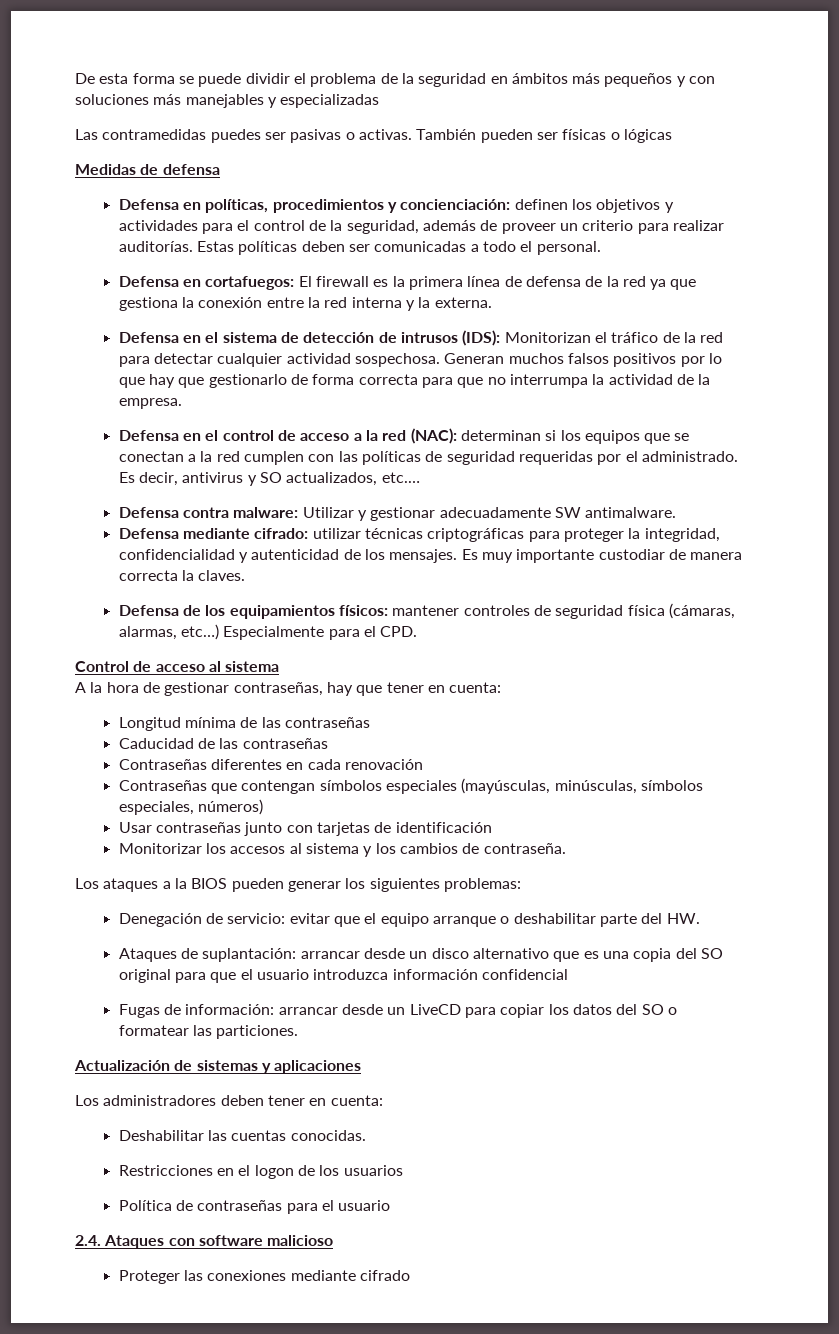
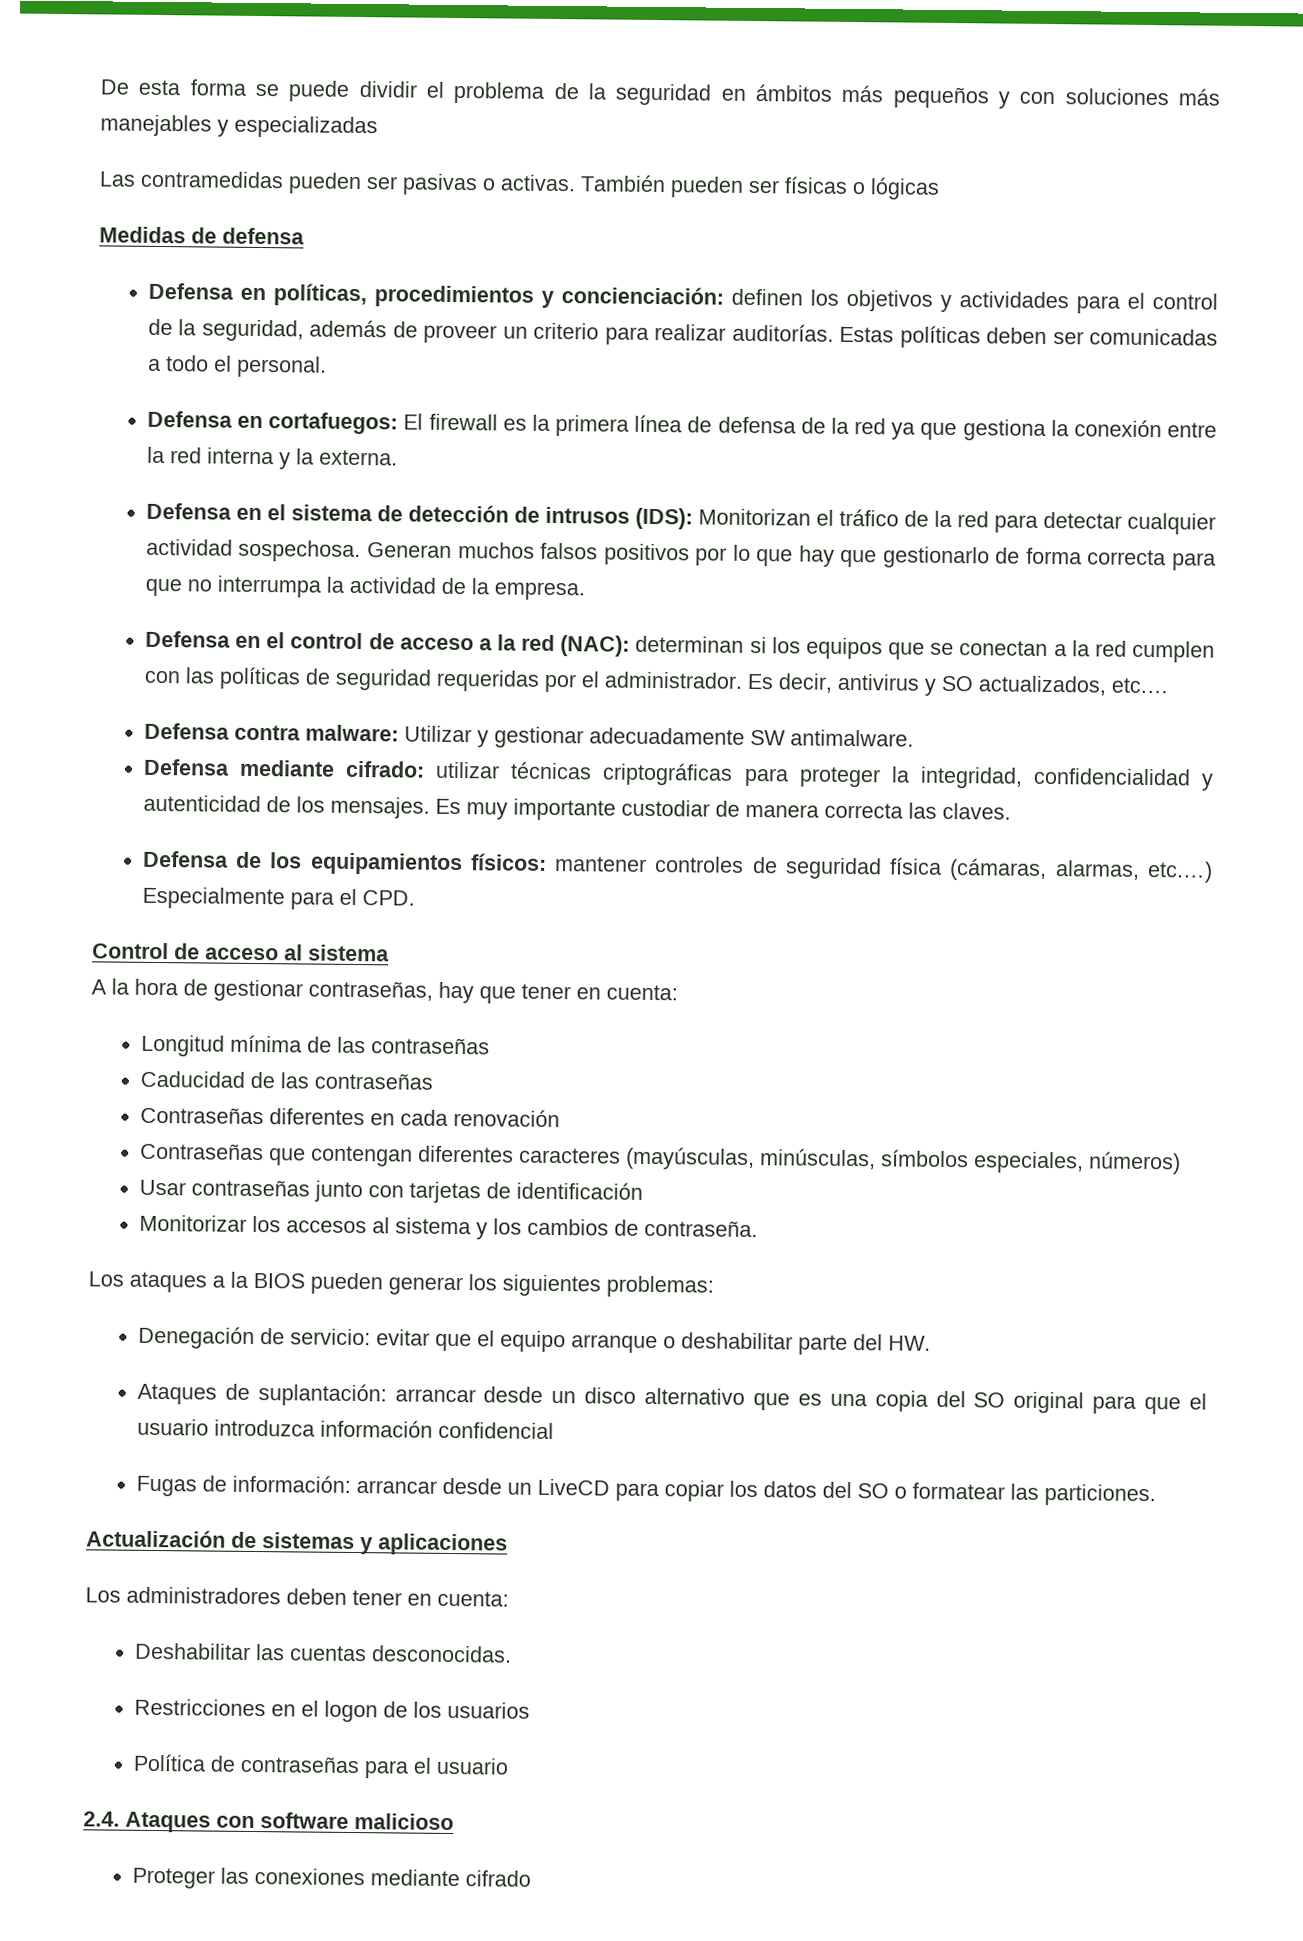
- Las contramedidas puedes ser pasivas o activas.
+ Las contramedidas pueden ser pasivas o activas.
- Defensa en el control de acceso a la red (NAC): determinan si los equipos que se conectan a la red cumplen con las políticas de seguridad requeridas por el administrado.
+ Defensa en el control de acceso a la red (NAC): determinan si los equipos que se conectan a la red cumplen con las políticas de seguridad requeridas por el administrador.
- Es muy importante custodiar de manera correcta la claves.
+ Es muy importante custodiar de manera correcta las claves.
- Defensa de los equipamientos físicos: mantener controles de seguridad física (cámaras, alarmas, etc…)
+ Defensa de los equipamientos físicos: mantener controles de seguridad física (cámaras, alarmas, etc.…)
- Contraseñas que contengan símbolos especiales (mayúsculas, minúsculas, símbolos especiales, números)
+ Contraseñas que contengan diferentes caracteres (mayúsculas, minúsculas, símbolos especiales, números)
- Deshabilitar las cuentas conocidas.
+ Deshabilitar las cuentas desconocidas.

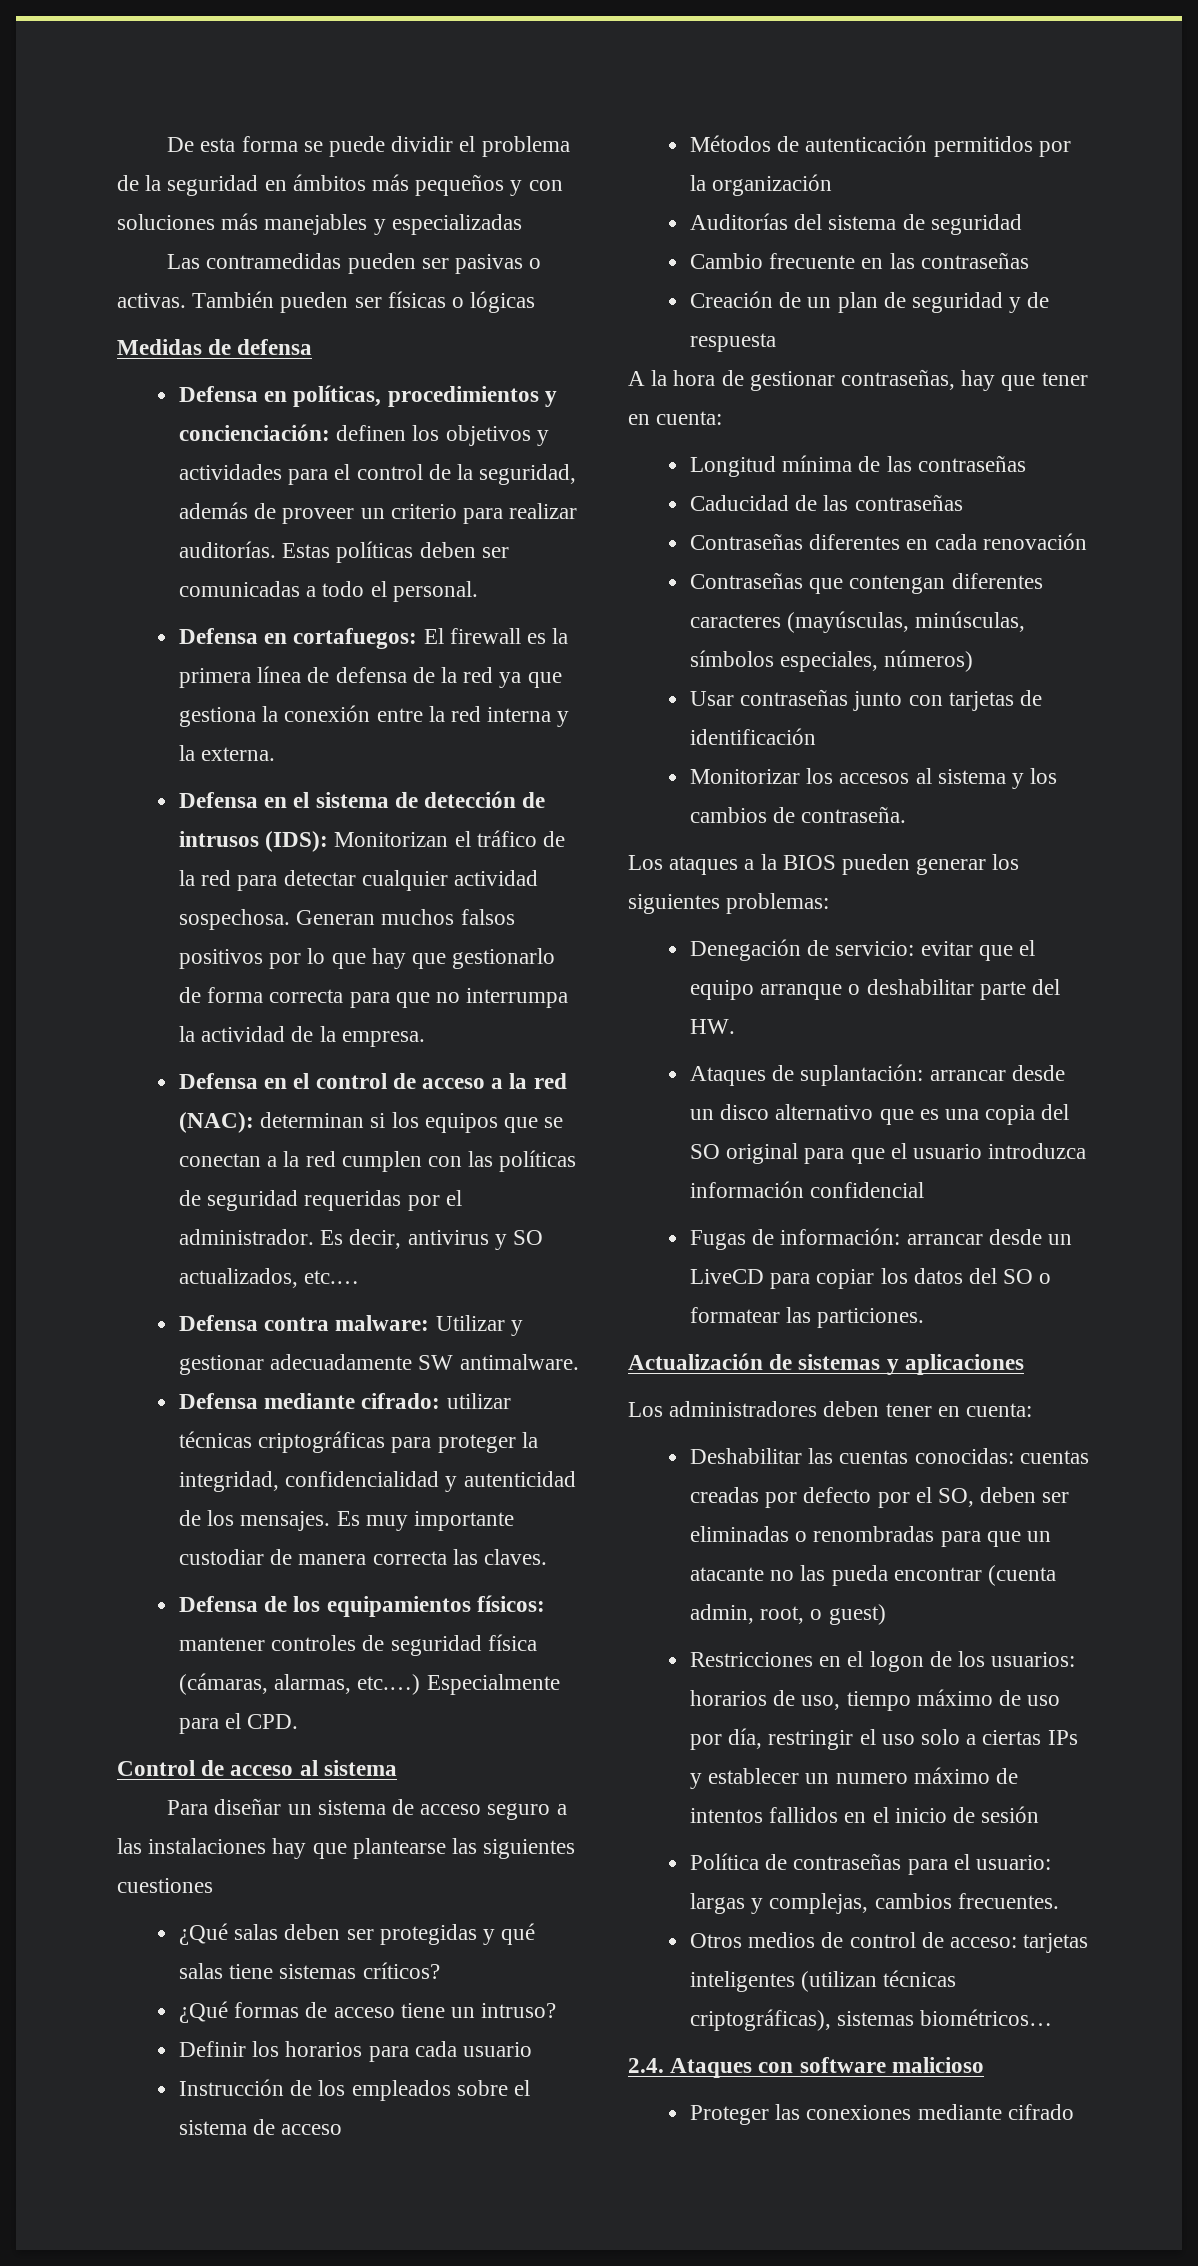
+ Para diseñar un sistema de acceso seguro a las instalaciones hay que plantearse las siguientes cuestiones
+ ¿Qué salas deben ser protegidas y qué salas tiene sistemas críticos?
+ ¿Qué formas de acceso tiene un intruso?
+ Definir los horarios para cada usuario
+ Instrucción de los empleados sobre el sistema de acceso
+ Métodos de autenticación permitidos por la organización
+ Auditorías del sistema de seguridad
+ Cambio frecuente en las contraseñas
+ Creación de un plan de seguridad y de respuesta
- Deshabilitar las cuentas desconocidas.
+ Deshabilitar las cuentas conocidas: cuentas creadas por defecto por el SO, deben ser eliminadas o renombradas para que un atacante no las pueda encontrar (cuenta admin, root, o guest)
- Restricciones en el logon de los usuarios
+ Restricciones en el logon de los usuarios: horarios de uso, tiempo máximo de uso por día, restringir el uso solo a ciertas IPs y establecer un numero máximo de intentos fallidos en el inicio de sesión
- Política de contraseñas para el usuario
+ Política de contraseñas para el usuario: largas y complejas, cambios frecuentes.
+ Otros medios de control de acceso: tarjetas inteligentes (utilizan técnicas criptográficas), sistemas biométricos…

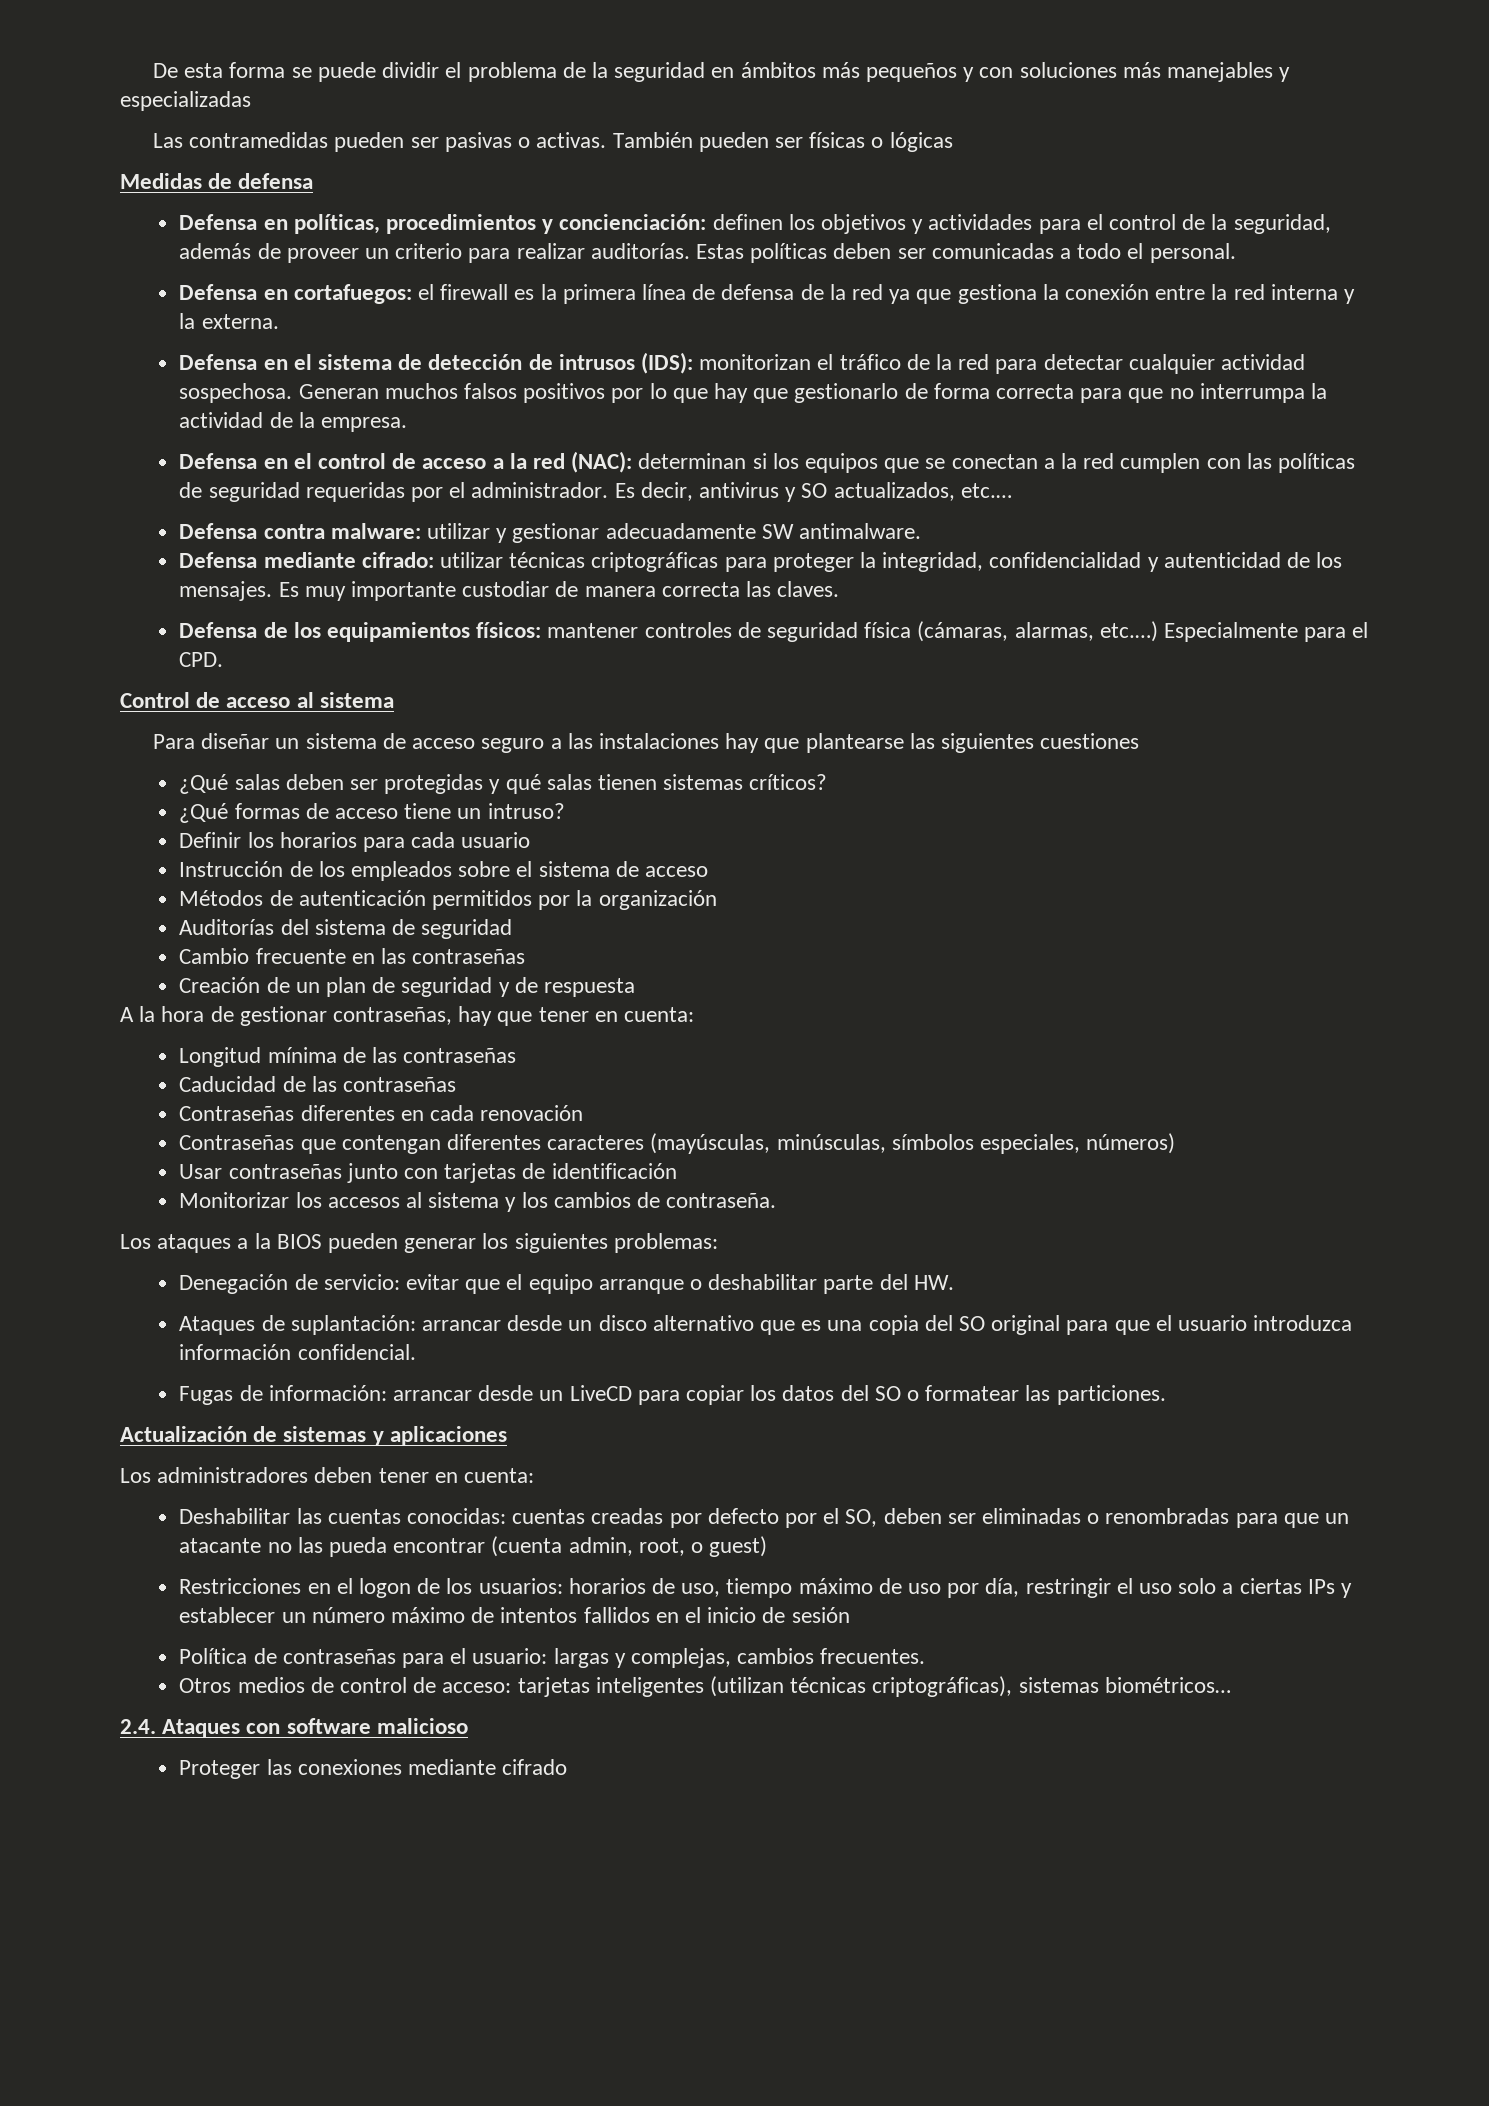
- Defensa en cortafuegos: El firewall es la primera línea de defensa de la red ya que gestiona la conexión entre la red interna y la externa.
+ Defensa en cortafuegos: el firewall es la primera línea de defensa de la red ya que gestiona la conexión entre la red interna y la externa.
- Defensa en el sistema de detección de intrusos (IDS): Monitorizan el tráfico de la red para detectar cualquier actividad sospechosa.
+ Defensa en el sistema de detección de intrusos (IDS): monitorizan el tráfico de la red para detectar cualquier actividad sospechosa.
- Defensa contra malware: Utilizar y gestionar adecuadamente SW antimalware.
+ Defensa contra malware: utilizar y gestionar adecuadamente SW antimalware.
- ¿Qué salas deben ser protegidas y qué salas tiene sistemas críticos?
+ ¿Qué salas deben ser protegidas y qué salas tienen sistemas críticos?
- Ataques de suplantación: arrancar desde un disco alternativo que es una copia del SO original para que el usuario introduzca información confidencial
+ Ataques de suplantación: arrancar desde un disco alternativo que es una copia del SO original para que el usuario introduzca información confidencial.
- Restricciones en el logon de los usuarios: horarios de uso, tiempo máximo de uso por día, restringir el uso solo a ciertas IPs y establecer un numero máximo de intentos fallidos en el inicio de sesión
+ Restricciones en el logon de los usuarios: horarios de uso, tiempo máximo de uso por día, restringir el uso solo a ciertas IPs y establecer un número máximo de intentos fallidos en el inicio de sesión

